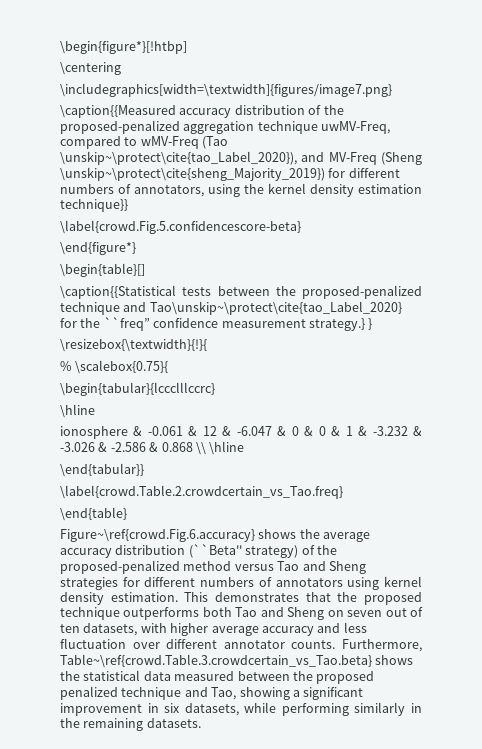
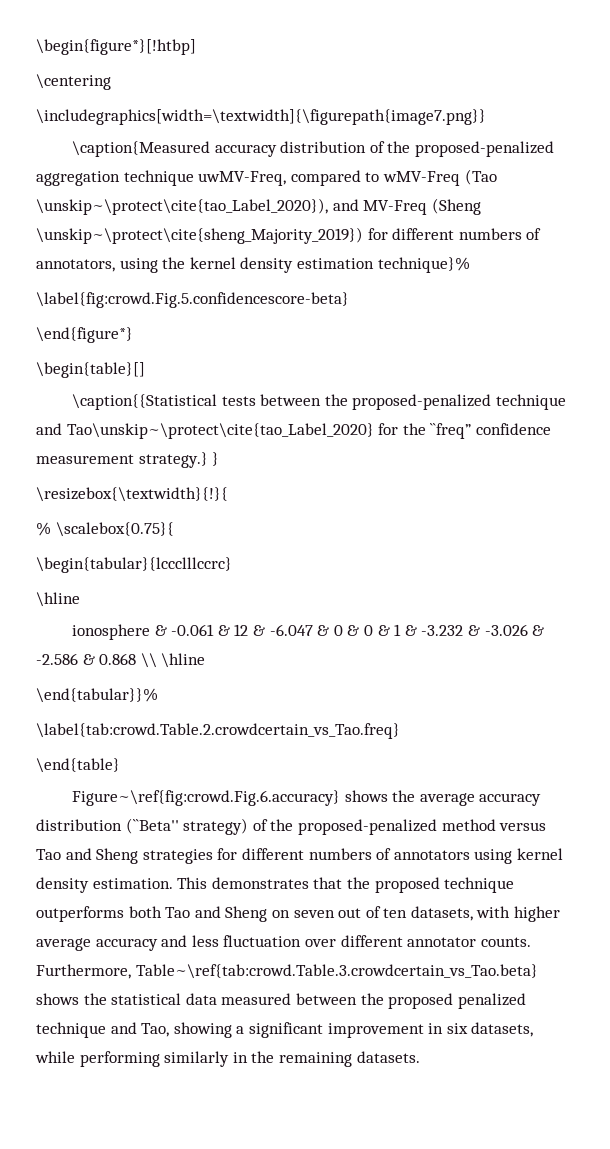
- \includegraphics[width=\textwidth]{figures/image7.png}
- \caption{{Measured accuracy distribution of the proposed-penalized aggregation technique uwMV-Freq, compared to wMV-Freq (Tao \unskip~\protect\cite{tao_Label_2020}), and MV-Freq (Sheng \unskip~\protect\cite{sheng_Majority_2019}) for different numbers of annotators, using the kernel density estimation technique}}
- \label{crowd.Fig.5.confidencescore-beta}
+ \includegraphics[width=\textwidth]{\figurepath{image7.png}}
+ \caption{Measured accuracy distribution of the proposed-penalized aggregation technique uwMV-Freq, compared to wMV-Freq (Tao \unskip~\protect\cite{tao_Label_2020}), and MV-Freq (Sheng \unskip~\protect\cite{sheng_Majority_2019}) for different numbers of annotators, using the kernel density estimation technique}%
+ \label{fig:crowd.Fig.5.confidencescore-beta}
- \end{tabular}}
- \label{crowd.Table.2.crowdcertain_vs_Tao.freq}
+ \end{tabular}}%
+ \label{tab:crowd.Table.2.crowdcertain_vs_Tao.freq}
- Figure~\ref{crowd.Fig.6.accuracy} shows the average accuracy distribution (``Beta'' strategy) of the proposed-penalized method versus Tao and Sheng strategies for different numbers of annotators using kernel density estimation.
+ Figure~\ref{fig:crowd.Fig.6.accuracy} shows the average accuracy distribution (``Beta'' strategy) of the proposed-penalized method versus Tao and Sheng strategies for different numbers of annotators using kernel density estimation.
- Furthermore, Table~\ref{crowd.Table.3.crowdcertain_vs_Tao.beta} shows the statistical data measured between the proposed penalized technique and Tao, showing a significant improvement in six datasets, while performing similarly in the remaining datasets.
+ Furthermore, Table~\ref{tab:crowd.Table.3.crowdcertain_vs_Tao.beta} shows the statistical data measured between the proposed penalized technique and Tao, showing a significant improvement in six datasets, while performing similarly in the remaining datasets.

